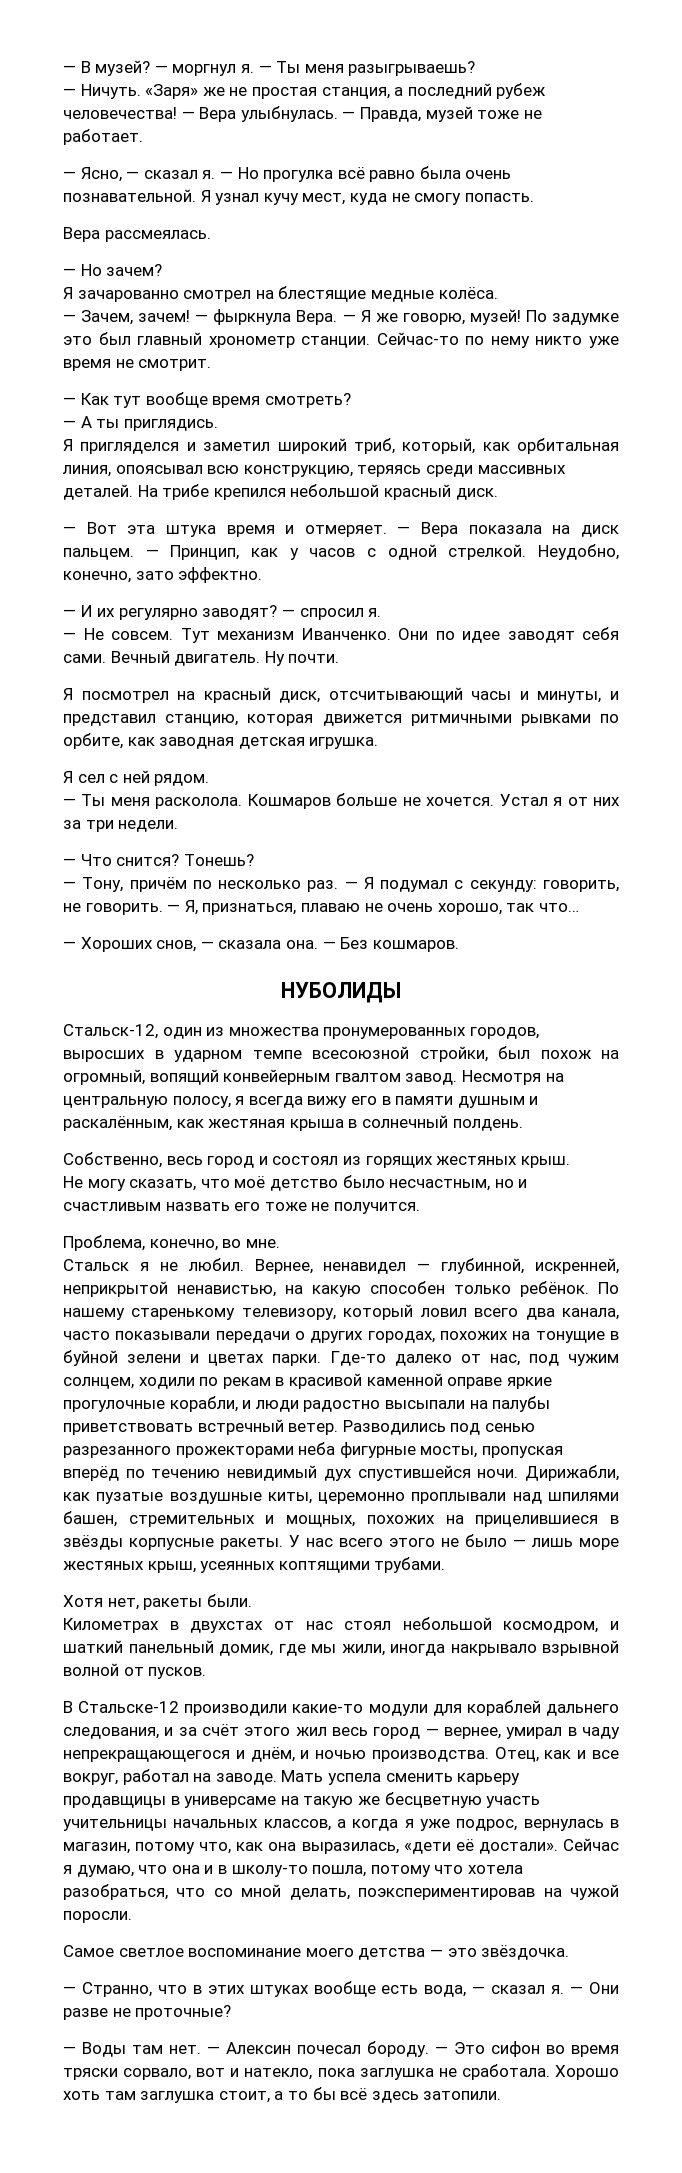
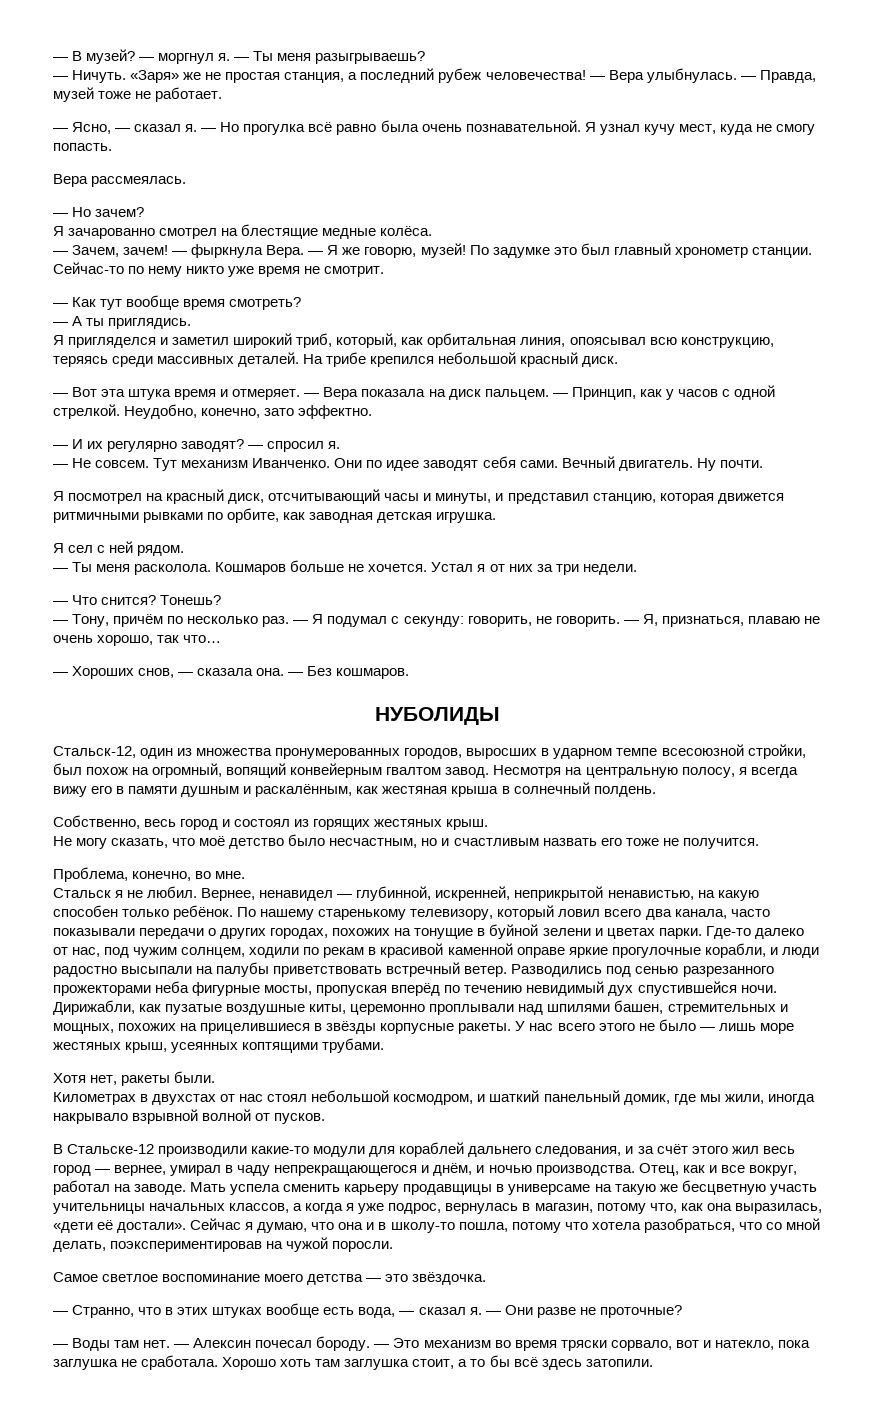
- — Это сифон во время тряски сорвало, вот и натекло, пока заглушка не сработала.
+ — Это механизм во время тряски сорвало, вот и натекло, пока заглушка не сработала.

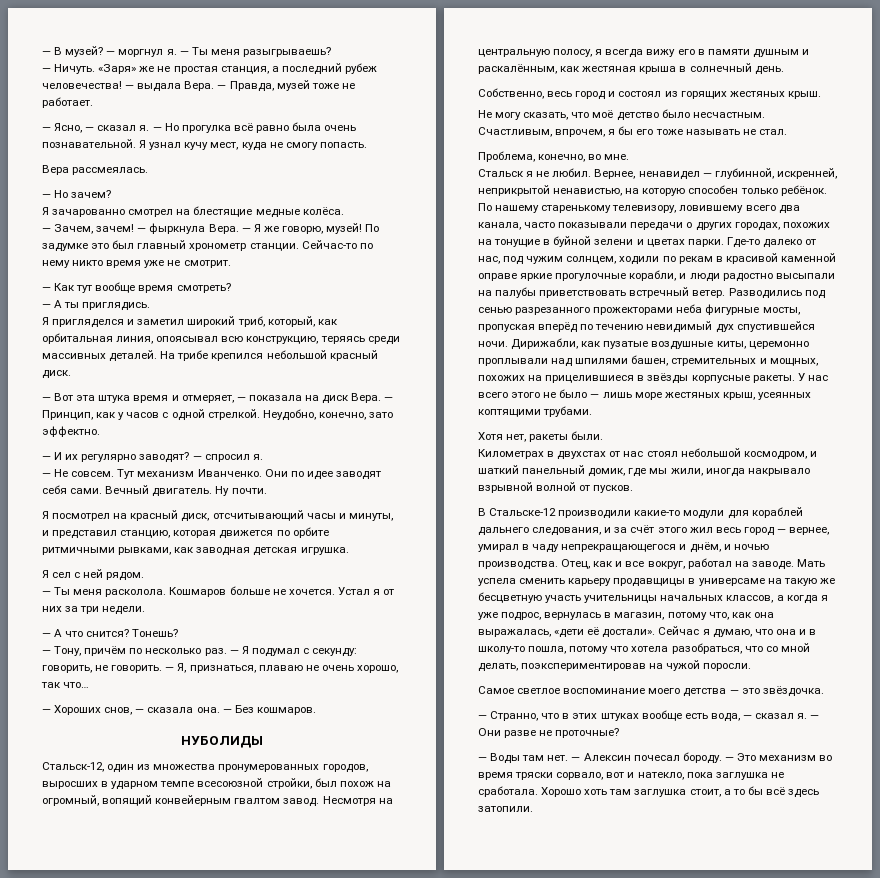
- — Вера улыбнулась.
+ — выдала Вера.
- Сейчас-то по нему никто уже время не смотрит.
+ Сейчас-то по нему никто время уже не смотрит.
- — Вот эта штука время и отмеряет. — Вера показала на диск пальцем.
+ — Вот эта штука время и отмеряет, — показала на диск Вера.
- Я посмотрел на красный диск, отсчитывающий часы и минуты, и представил станцию, которая движется ритмичными рывками по орбите, как заводная детская игрушка.
+ Я посмотрел на красный диск, отсчитывающий часы и минуты, и представил станцию, которая движется по орбите ритмичными рывками, как заводная детская игрушка.
- — Что снится?
+ — А что снится?
- Несмотря на центральную полосу, я всегда вижу его в памяти душным и раскалённым, как жестяная крыша в солнечный полдень.
+ Несмотря на центральную полосу, я всегда вижу его в памяти душным и раскалённым, как жестяная крыша в солнечный день.
- Не могу сказать, что моё детство было несчастным, но и счастливым назвать его тоже не получится.
+ Не могу сказать, что моё детство было несчастным. Счастливым, впрочем, я бы его тоже называть не стал.
- Вернее, ненавидел — глубинной, искренней, неприкрытой ненавистью, на какую способен только ребёнок.
+ Вернее, ненавидел — глубинной, искренней, неприкрытой ненавистью, на которую способен только ребёнок.
- По нашему старенькому телевизору, который ловил всего два канала, часто показывали передачи о других городах, похожих на тонущие в буйной зелени и цветах парки.
+ По нашему старенькому телевизору, ловившему всего два канала, часто показывали передачи о других городах, похожих на тонущие в буйной зелени и цветах парки.
- Мать успела сменить карьеру продавщицы в универсаме на такую же бесцветную участь учительницы начальных классов, а когда я уже подрос, вернулась в магазин, потому что, как она выразилась, «дети её достали».
+ Мать успела сменить карьеру продавщицы в универсаме на такую же бесцветную участь учительницы начальных классов, а когда я уже подрос, вернулась в магазин, потому что, как она выражалась, «дети её достали».

